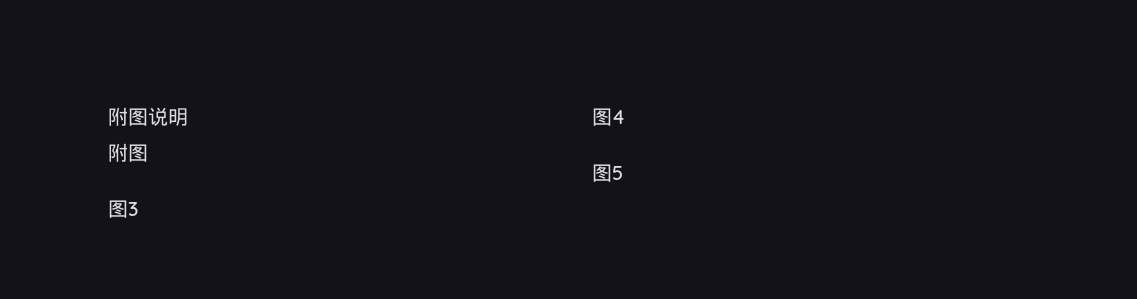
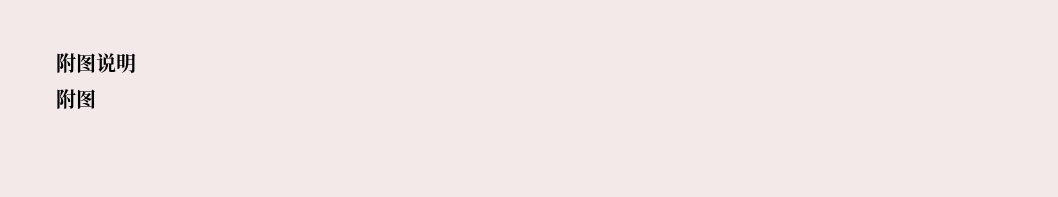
- 图3
- 图4
- 图5

